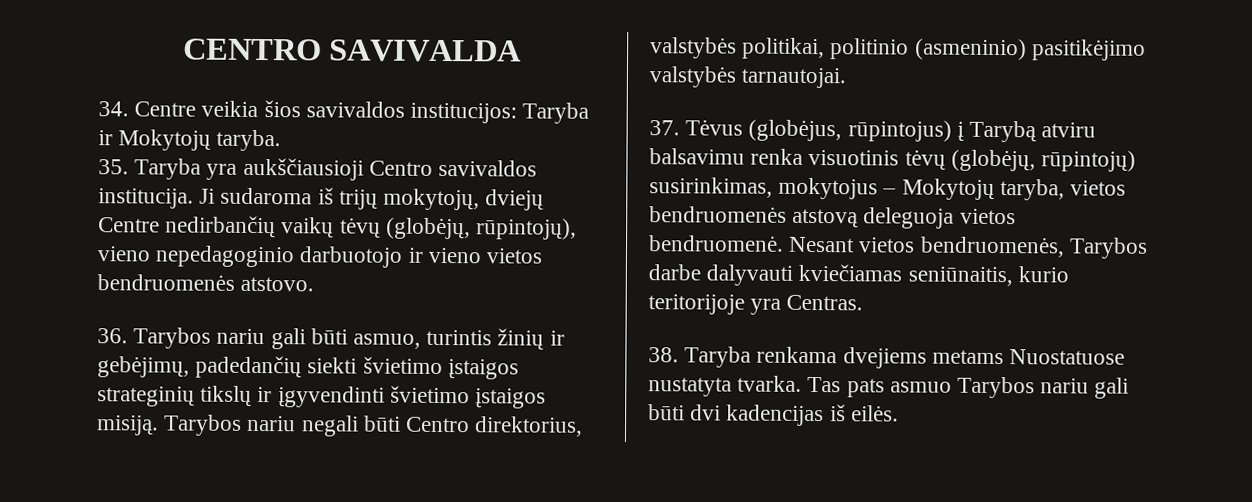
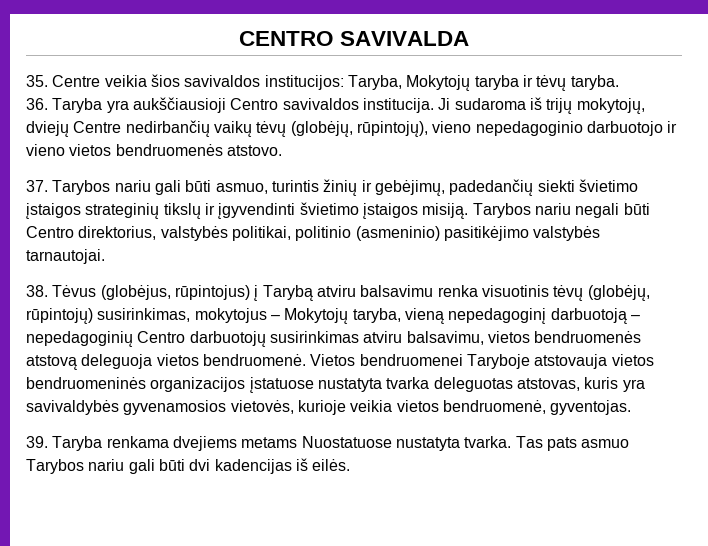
- 34. Centre veikia šios savivaldos institucijos: Taryba ir Mokytojų taryba.
+ 35. Centre veikia šios savivaldos institucijos: Taryba, Mokytojų taryba ir tėvų taryba.
- 35. Taryba yra aukščiausioji Centro savivaldos institucija.
+ 36. Taryba yra aukščiausioji Centro savivaldos institucija.
- 36. Tarybos nariu gali būti asmuo, turintis žinių ir gebėjimų, padedančių siekti švietimo įstaigos strateginių tikslų ir įgyvendinti švietimo įstaigos misiją.
+ 37. Tarybos nariu gali būti asmuo, turintis žinių ir gebėjimų, padedančių siekti švietimo įstaigos strateginių tikslų ir įgyvendinti švietimo įstaigos misiją.
- 37. Tėvus (globėjus, rūpintojus) į Tarybą atviru balsavimu renka visuotinis tėvų (globėjų, rūpintojų) susirinkimas, mokytojus – Mokytojų taryba, vietos bendruomenės atstovą deleguoja vietos bendruomenė.
+ 38. Tėvus (globėjus, rūpintojus) į Tarybą atviru balsavimu renka visuotinis tėvų (globėjų, rūpintojų) susirinkimas, mokytojus – Mokytojų taryba, vieną nepedagoginį darbuotoją – nepedagoginių Centro darbuotojų susirinkimas atviru balsavimu, vietos bendruomenės atstovą deleguoja vietos bendruomenė.
- Nesant vietos bendruomenės, Tarybos darbe dalyvauti kviečiamas seniūnaitis, kurio teritorijoje yra Centras.
- 38. Taryba renkama dvejiems metams Nuostatuose nustatyta tvarka.
+ Vietos bendruomenei Taryboje atstovauja vietos bendruomeninės organizacijos įstatuose nustatyta tvarka deleguotas atstovas, kuris yra savivaldybės gyvenamosios vietovės, kurioje veikia vietos bendruomenė, gyventojas.
+ 39. Taryba renkama dvejiems metams Nuostatuose nustatyta tvarka.

